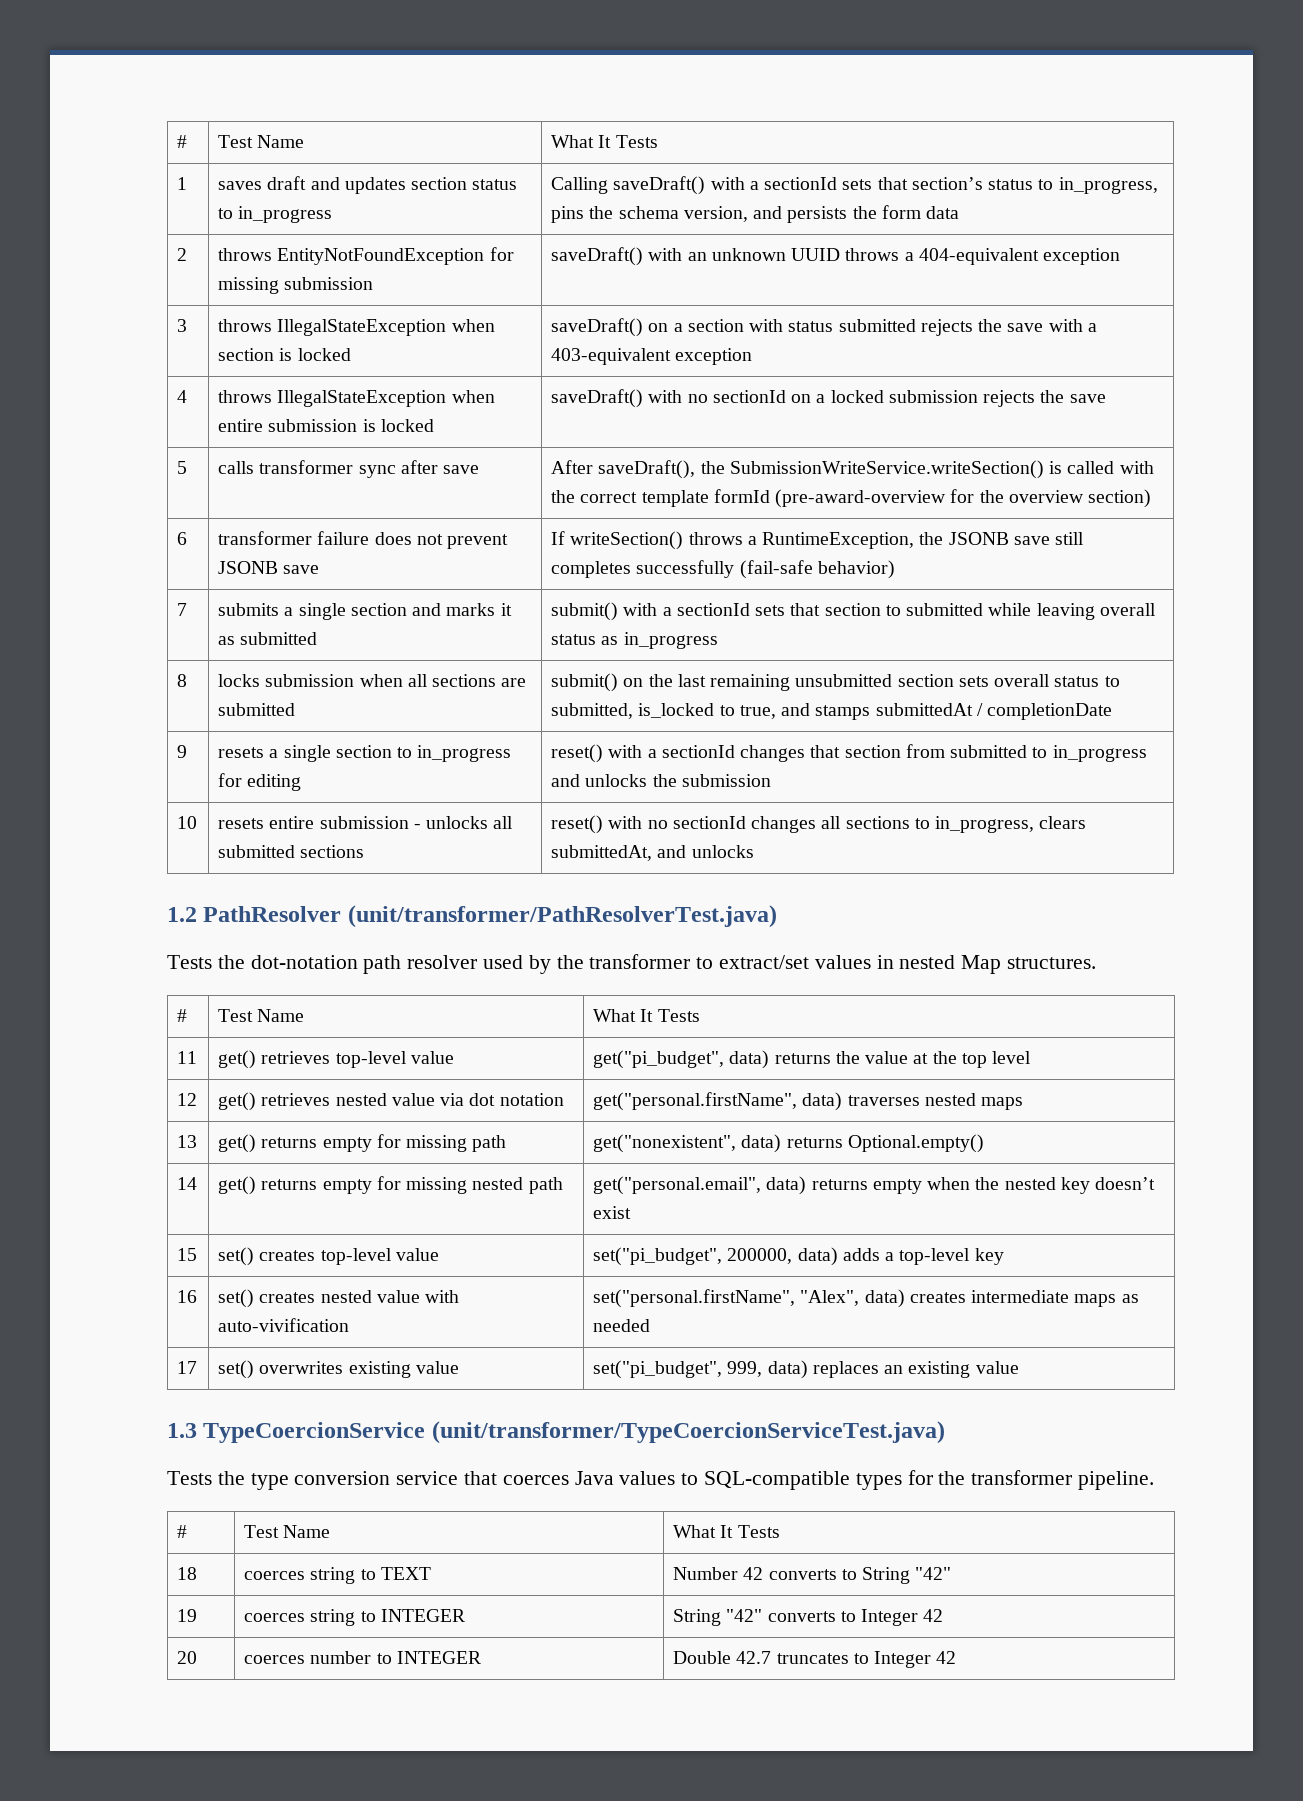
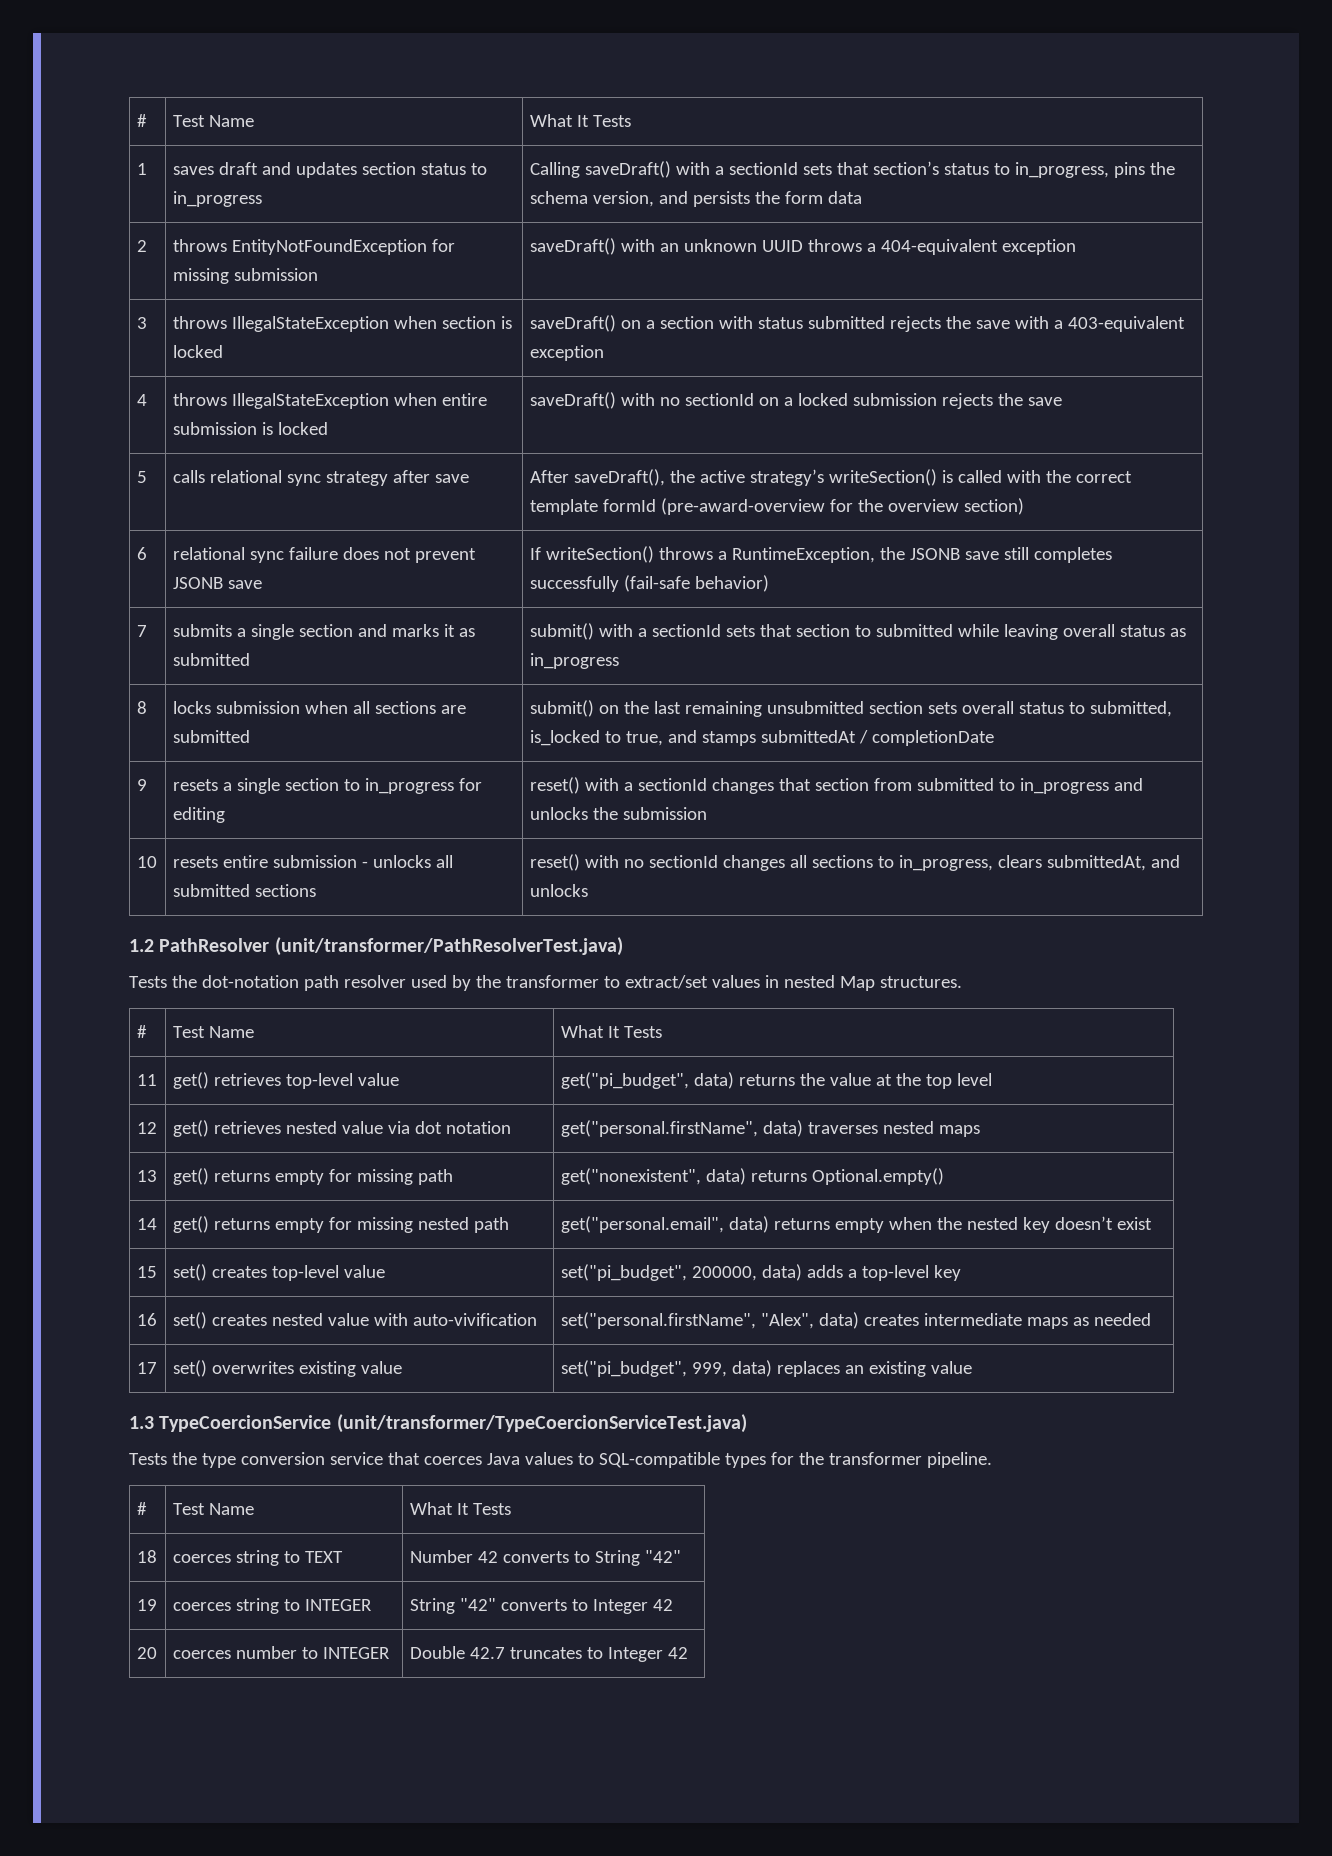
- 5 | calls transformer sync after save | After saveDraft(), the SubmissionWriteService.writeSection() is called with the correct template formId (pre-award-overview for the overview section)
+ 5 | calls relational sync strategy after save | After saveDraft(), the active strategy’s writeSection() is called with the correct template formId (pre-award-overview for the overview section)
- 6 | transformer failure does not prevent JSONB save | If writeSection() throws a RuntimeException, the JSONB save still completes successfully (fail-safe behavior)
+ 6 | relational sync failure does not prevent JSONB save | If writeSection() throws a RuntimeException, the JSONB save still completes successfully (fail-safe behavior)

